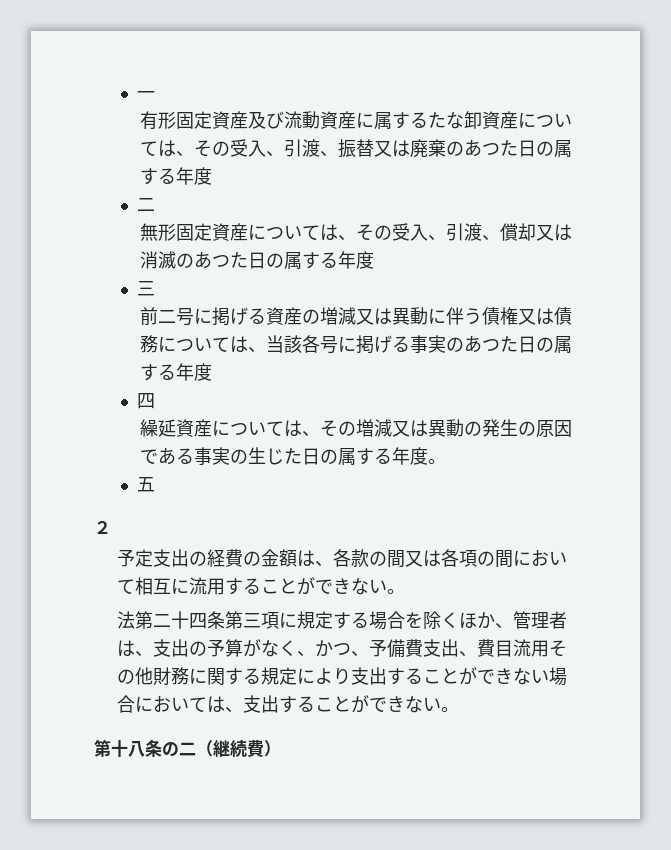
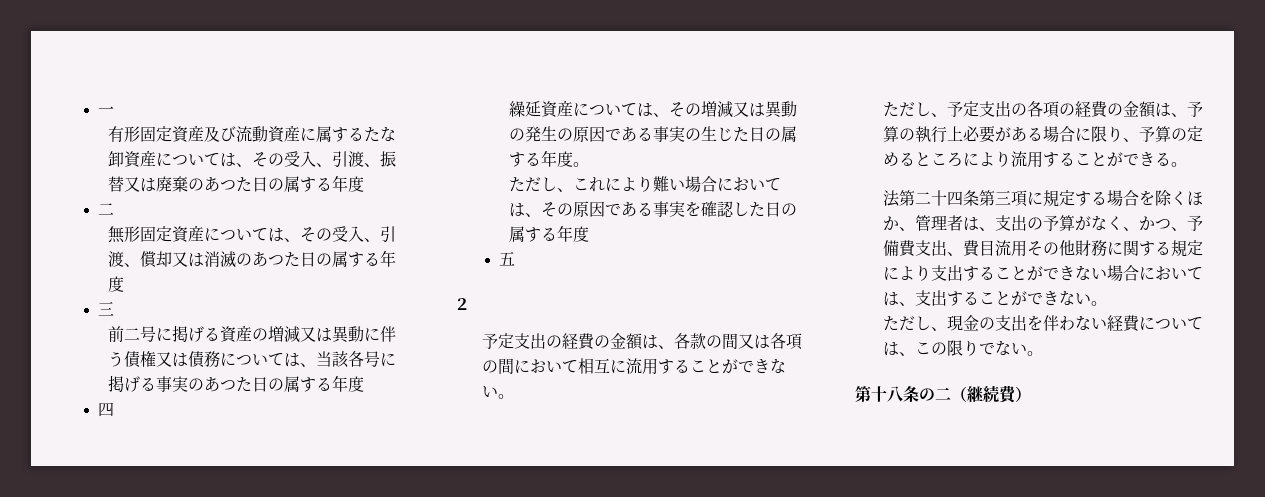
+ ただし、これにより難い場合においては、その原因である事実を確認した日の属する年度
+ ただし、予定支出の各項の経費の金額は、予算の執行上必要がある場合に限り、予算の定めるところにより流用することができる。
+ ただし、現金の支出を伴わない経費については、この限りでない。

